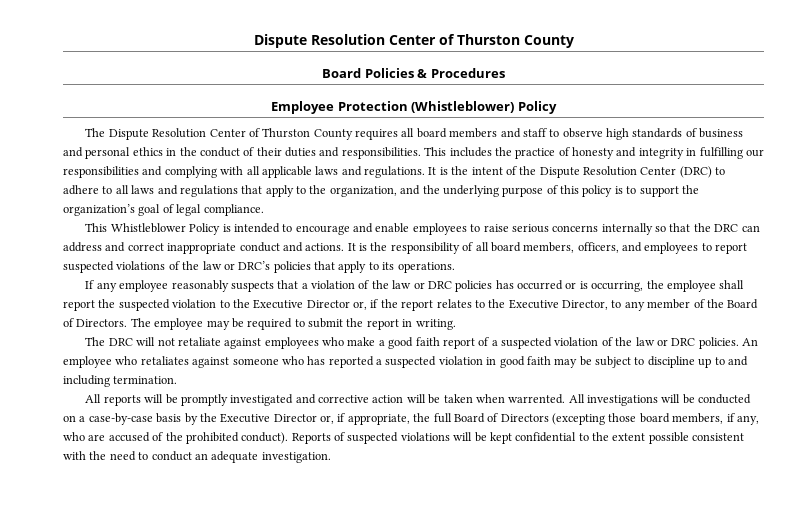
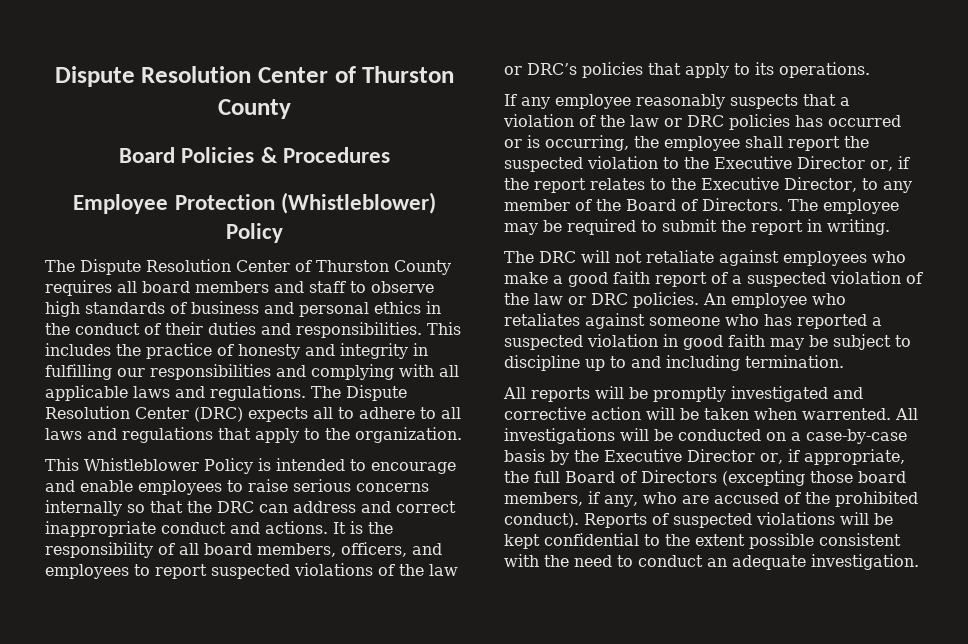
- It is the intent of the Dispute Resolution Center (DRC) to adhere to all laws and regulations that apply to the organization, and the underlying purpose of this policy is to support the organization’s goal of legal compliance.
+ The Dispute Resolution Center (DRC) expects all to adhere to all laws and regulations that apply to the organization.

